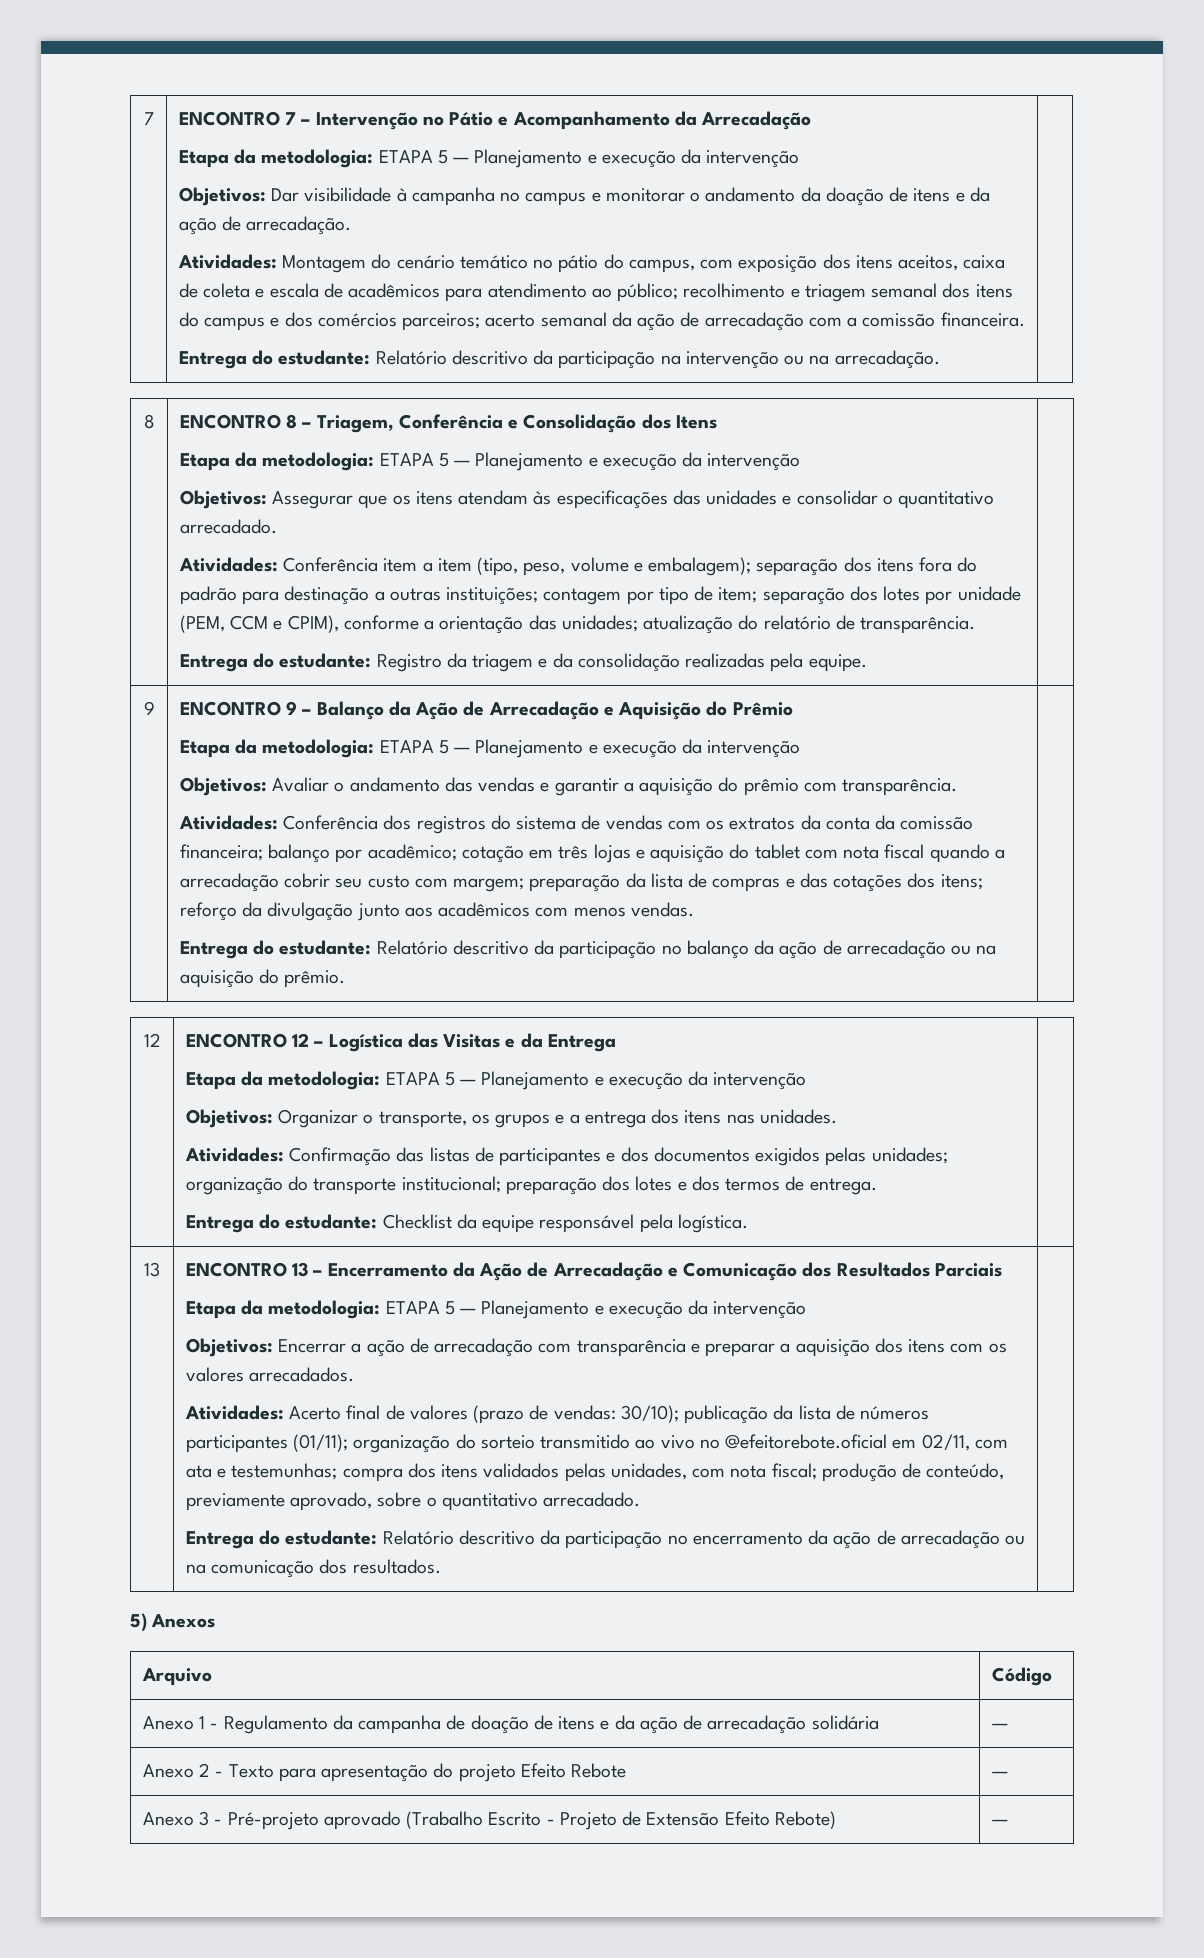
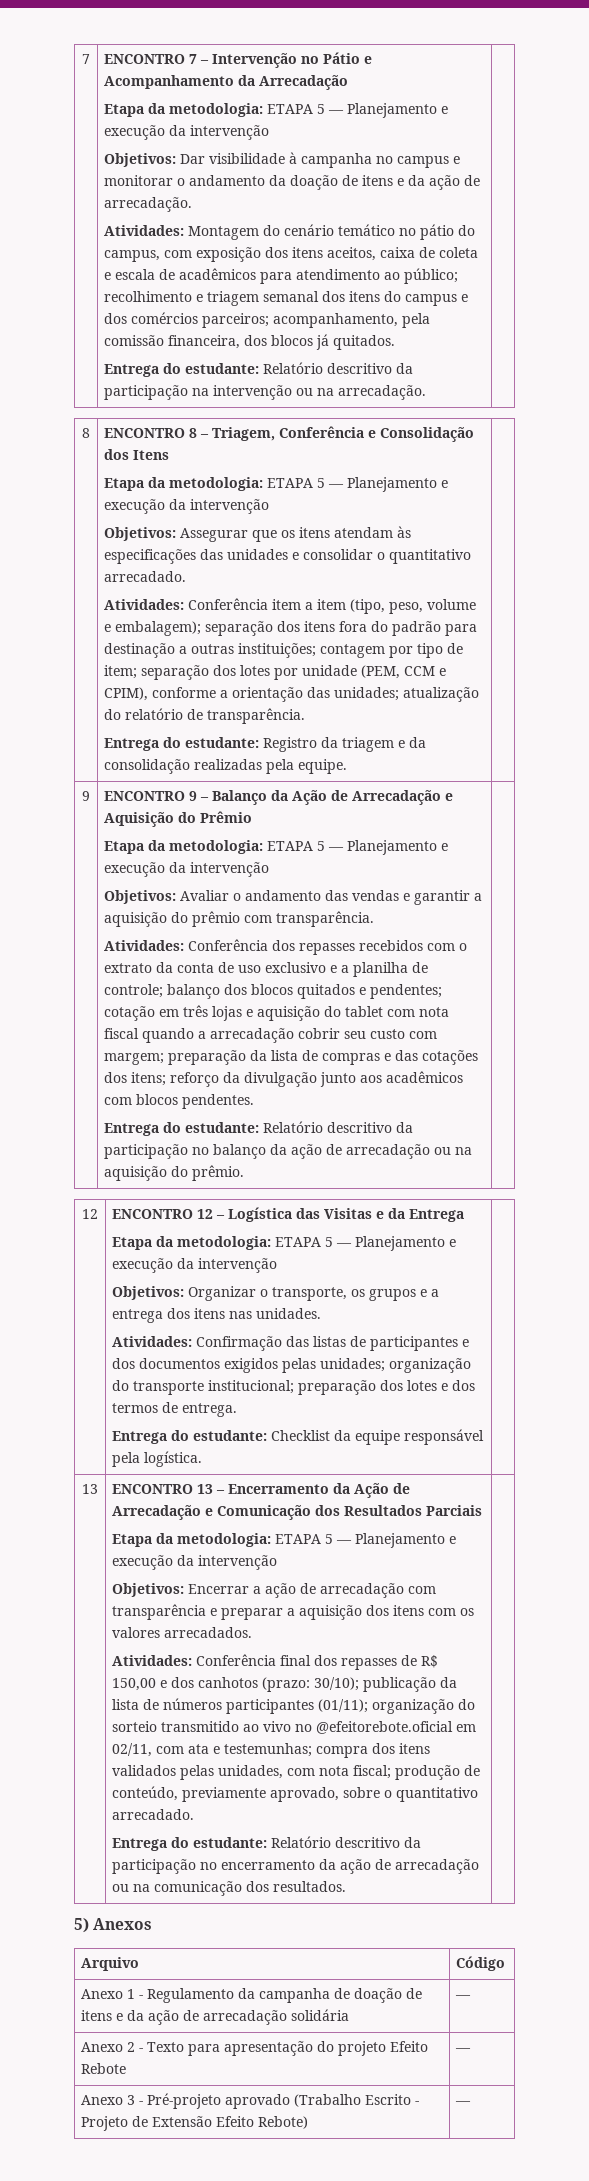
- Atividades: Montagem do cenário temático no pátio do campus, com exposição dos itens aceitos, caixa de coleta e escala de acadêmicos para atendimento ao público; recolhimento e triagem semanal dos itens do campus e dos comércios parceiros; acerto semanal da ação de arrecadação com a comissão financeira.
+ Atividades: Montagem do cenário temático no pátio do campus, com exposição dos itens aceitos, caixa de coleta e escala de acadêmicos para atendimento ao público; recolhimento e triagem semanal dos itens do campus e dos comércios parceiros; acompanhamento, pela comissão financeira, dos blocos já quitados.
- Atividades: Conferência dos registros do sistema de vendas com os extratos da conta da comissão financeira; balanço por acadêmico; cotação em três lojas e aquisição do tablet com nota fiscal quando a arrecadação cobrir seu custo com margem; preparação da lista de compras e das cotações dos itens; reforço da divulgação junto aos acadêmicos com menos vendas.
+ Atividades: Conferência dos repasses recebidos com o extrato da conta de uso exclusivo e a planilha de controle; balanço dos blocos quitados e pendentes; cotação em três lojas e aquisição do tablet com nota fiscal quando a arrecadação cobrir seu custo com margem; preparação da lista de compras e das cotações dos itens; reforço da divulgação junto aos acadêmicos com blocos pendentes.
- Atividades: Acerto final de valores (prazo de vendas: 30/10); publicação da lista de números participantes (01/11); organização do sorteio transmitido ao vivo no @efeitorebote.oficial em 02/11, com ata e testemunhas; compra dos itens validados pelas unidades, com nota fiscal; produção de conteúdo, previamente aprovado, sobre o quantitativo arrecadado.
+ Atividades: Conferência final dos repasses de R$ 150,00 e dos canhotos (prazo: 30/10); publicação da lista de números participantes (01/11); organização do sorteio transmitido ao vivo no @efeitorebote.oficial em 02/11, com ata e testemunhas; compra dos itens validados pelas unidades, com nota fiscal; produção de conteúdo, previamente aprovado, sobre o quantitativo arrecadado.

